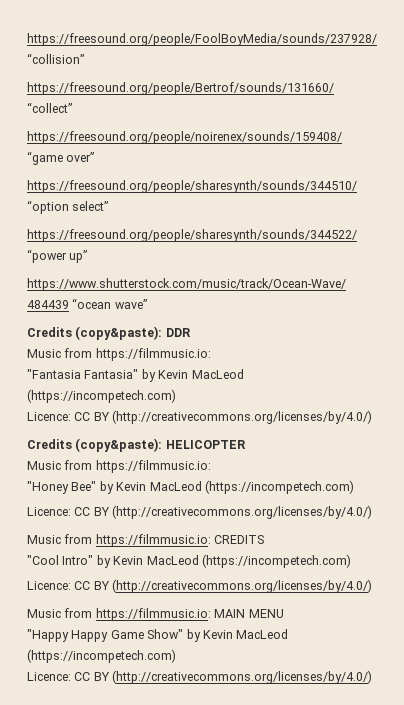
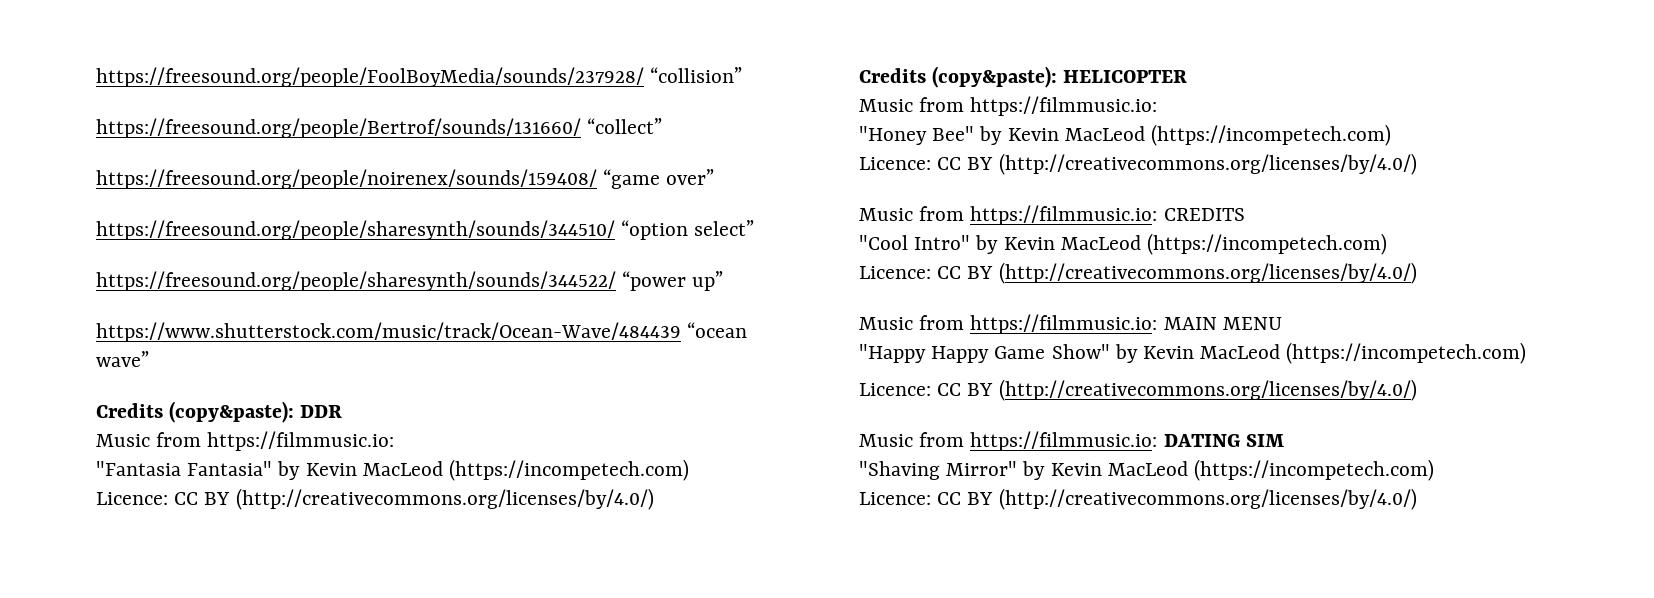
+ Music from https://filmmusic.io: DATING SIM
+ "Shaving Mirror" by Kevin MacLeod (https://incompetech.com)
+ Licence: CC BY (http://creativecommons.org/licenses/by/4.0/)

